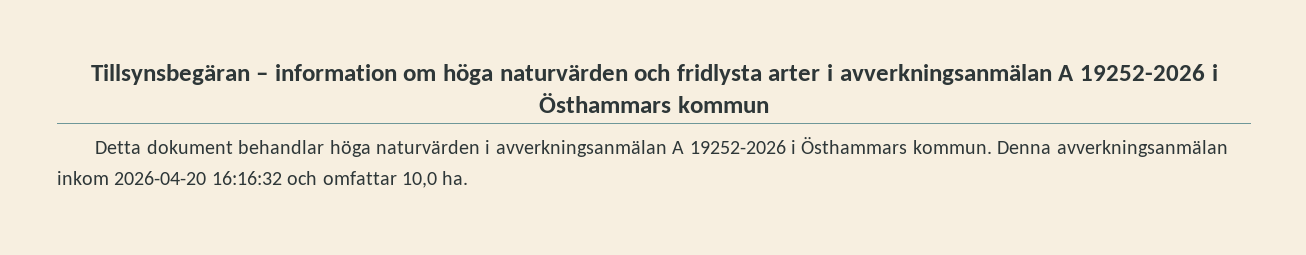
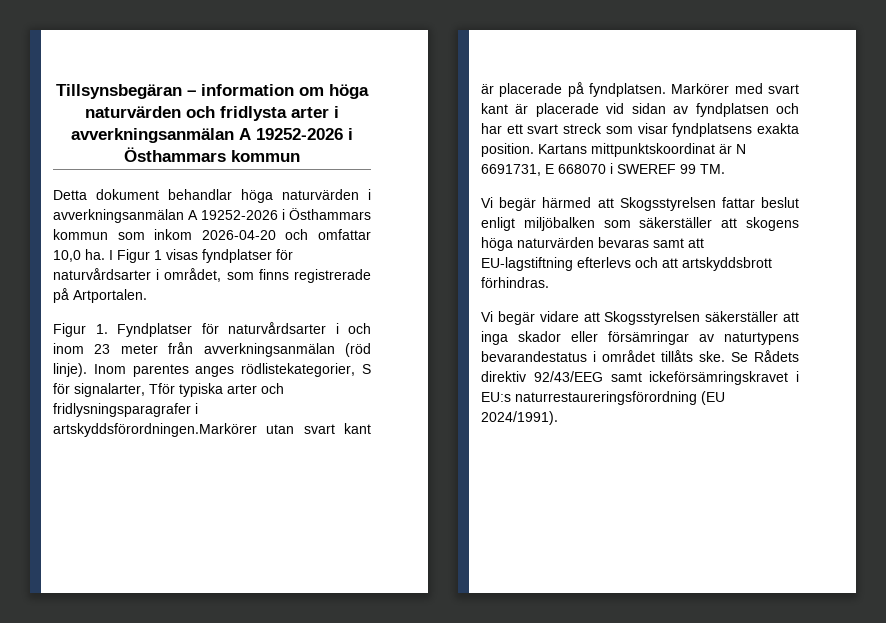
- Detta dokument behandlar höga naturvärden i avverkningsanmälan A 19252-2026 i Östhammars kommun. Denna avverkningsanmälan inkom 2026-04-20 16:16:32 och omfattar 10,0 ha.
+ Detta dokument behandlar höga naturvärden i avverkningsanmälan A 19252-2026 i Östhammars kommun som inkom 2026-04-20 och omfattar 10,0 ha.
+ I Figur 1 visas fyndplatser för naturvårdsarter i området, som finns registrerade på Artportalen.
+ Figur 1. Fyndplatser för naturvårdsarter i och inom 23 meter från avverkningsanmälan (röd linje). Inom parentes anges rödlistekategorier, S för signalarter, Tför typiska arter och fridlysningsparagrafer i artskyddsförordningen.Markörer utan svart kant är placerade på fyndplatsen. Markörer med svart kant är placerade vid sidan av fyndplatsen och har ett svart streck som visar fyndplatsens exakta position. Kartans mittpunktskoordinat är N 6691731, E 668070 i SWEREF 99 TM.
+ Vi begär härmed att Skogsstyrelsen fattar beslut enligt miljöbalken som säkerställer att skogens höga naturvärden bevaras samt att EU-lagstiftning efterlevs och att artskyddsbrott förhindras.
+ Vi begär vidare att Skogsstyrelsen säkerställer att inga skador eller försämringar av naturtypens bevarandestatus i området tillåts ske. Se Rådets direktiv 92/43/EEG samt ickeförsämringskravet i EU:s naturrestaureringsförordning (EU 2024/1991).

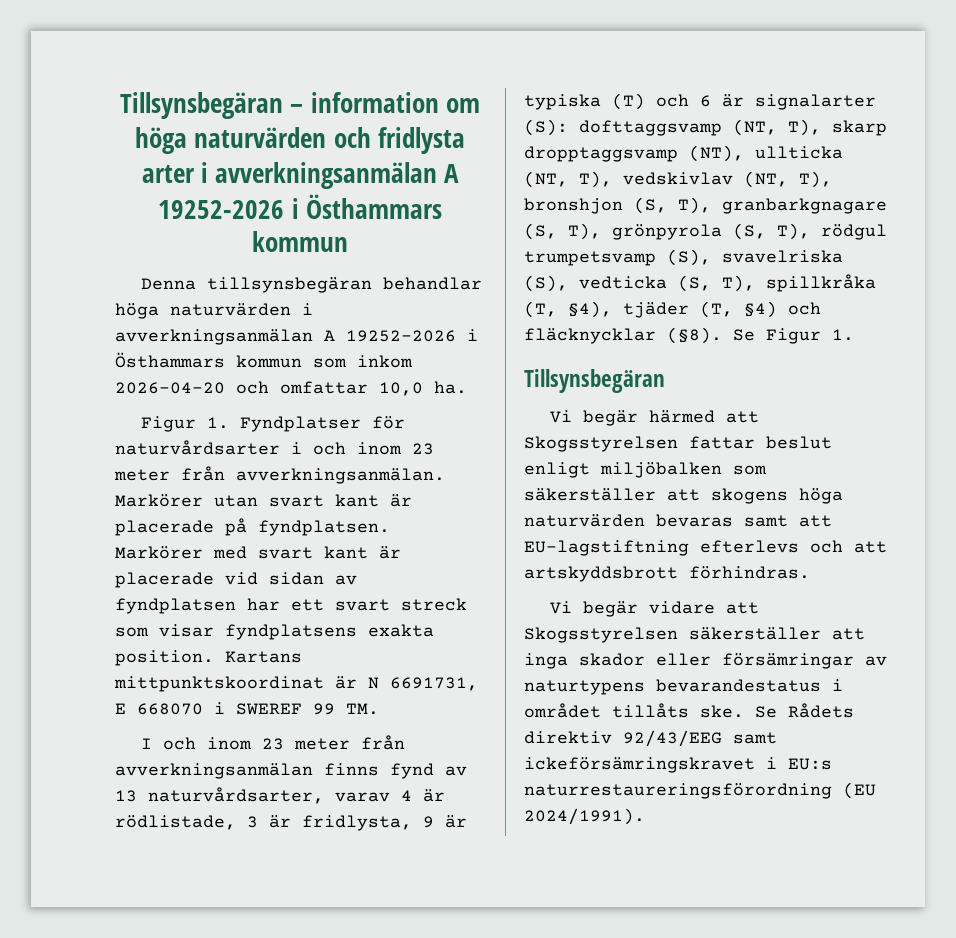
- Detta dokument behandlar höga naturvärden i avverkningsanmälan A 19252-2026 i Östhammars kommun som inkom 2026-04-20 och omfattar 10,0 ha. I Figur 1 visas fyndplatser för naturvårdsarter i området, som finns registrerade på Artportalen.
+ Denna tillsynsbegäran behandlar höga naturvärden i avverkningsanmälan A 19252-2026 i Östhammars kommun som inkom 2026-04-20 och omfattar 10,0 ha.
- Figur 1. Fyndplatser för naturvårdsarter i och inom 23 meter från avverkningsanmälan (röd linje). Inom parentes anges rödlistekategorier, S för signalarter, Tför typiska arter och fridlysningsparagrafer i artskyddsförordningen.Markörer utan svart kant är placerade på fyndplatsen.
+ Figur 1. Fyndplatser för naturvårdsarter i och inom 23 meter från avverkningsanmälan. Markörer utan svart kant är placerade på fyndplatsen.
- Markörer med svart kant är placerade vid sidan av fyndplatsen och har ett svart streck som visar fyndplatsens exakta position.
+ Markörer med svart kant är placerade vid sidan av fyndplatsen har ett svart streck som visar fyndplatsens exakta position.
+ I och inom 23 meter från avverkningsanmälan finns fynd av 13 naturvårdsarter, varav 4 är rödlistade, 3 är fridlysta, 9 är typiska (T) och 6 är signalarter (S): dofttaggsvamp (NT, T), skarp dropptaggsvamp (NT), ullticka (NT, T), vedskivlav (NT, T), bronshjon (S, T), granbarkgnagare (S, T), grönpyrola (S, T), rödgul trumpetsvamp (S), svavelriska (S), vedticka (S, T), spillkråka (T, §4), tjäder (T, §4) och fläcknycklar (§8). Se Figur 1.
+ Tillsynsbegäran

